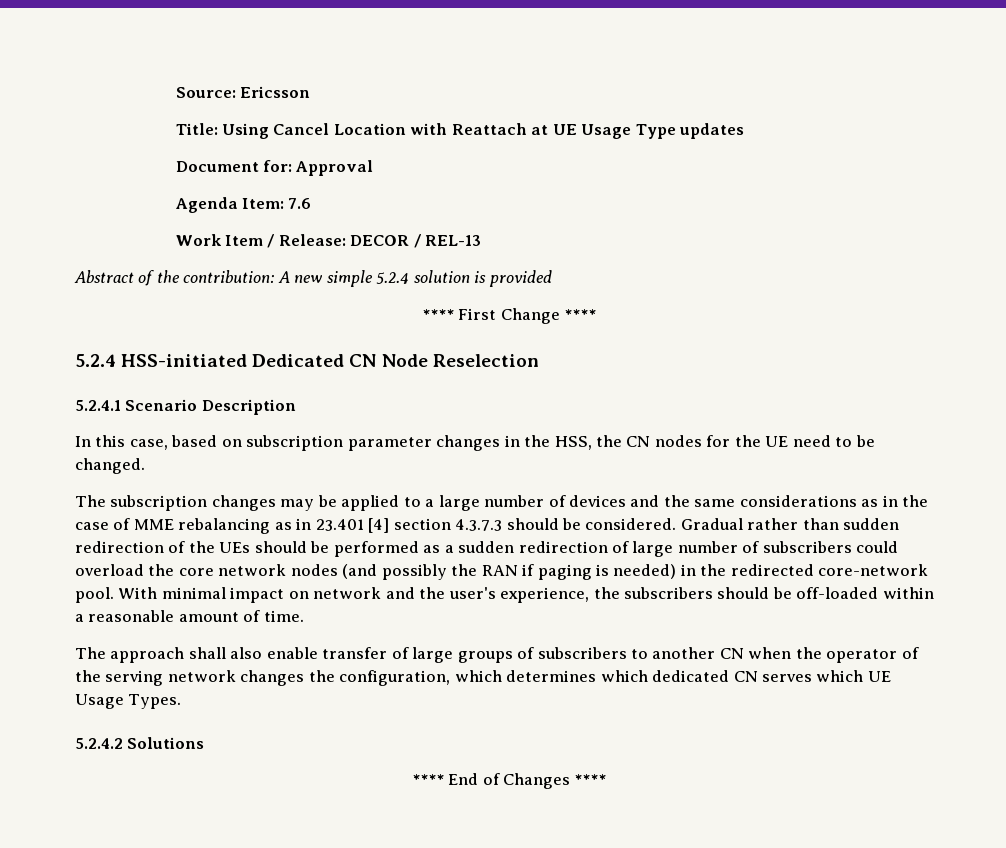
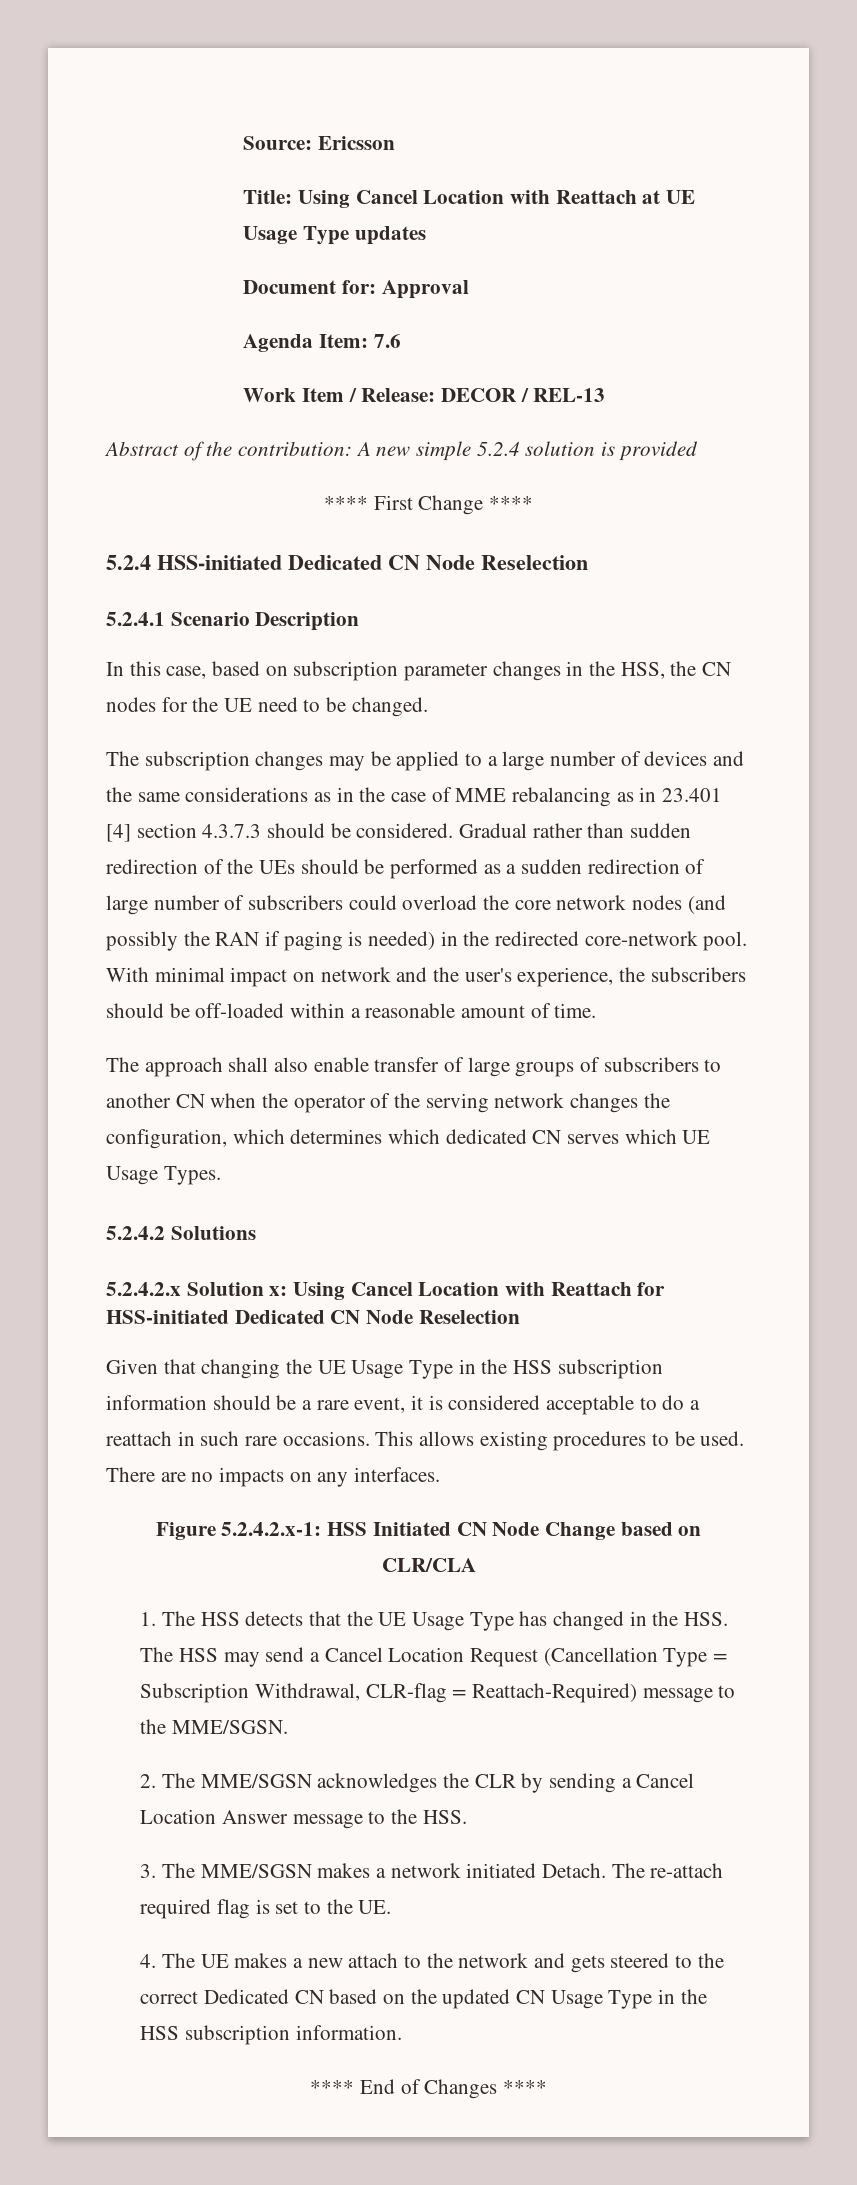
+ 5.2.4.2.x Solution x: Using Cancel Location with Reattach for HSS-initiated Dedicated CN Node Reselection
+ Given that changing the UE Usage Type in the HSS subscription information should be a rare event, it is considered acceptable to do a reattach in such rare occasions. This allows existing procedures to be used. There are no impacts on any interfaces.
+ Figure 5.2.4.2.x-1: HSS Initiated CN Node Change based on CLR/CLA
+ 1. The HSS detects that the UE Usage Type has changed in the HSS. The HSS may send a Cancel Location Request (Cancellation Type = Subscription Withdrawal, CLR-flag = Reattach-Required) message to the MME/SGSN.
+ 2. The MME/SGSN acknowledges the CLR by sending a Cancel Location Answer message to the HSS.
+ 3. The MME/SGSN makes a network initiated Detach. The re-attach required flag is set to the UE.
+ 4. The UE makes a new attach to the network and gets steered to the correct Dedicated CN based on the updated CN Usage Type in the HSS subscription information.

